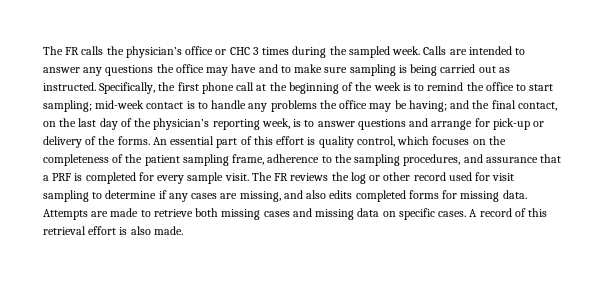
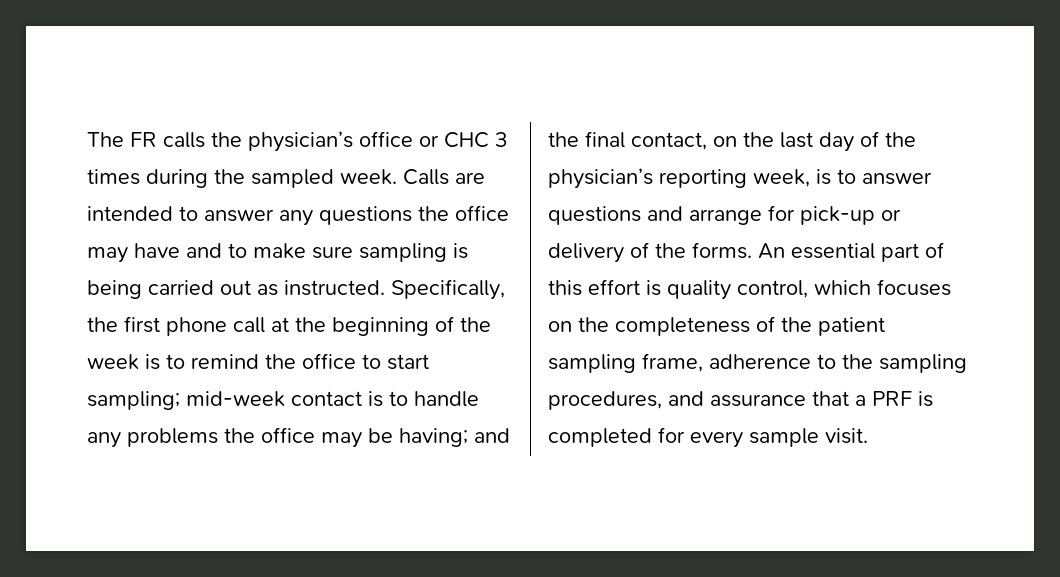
- The FR reviews the log or other record used for visit sampling to determine if any cases are missing, and also edits completed forms for missing data. Attempts are made to retrieve both missing cases and missing data on specific cases. A record of this retrieval effort is also made.

